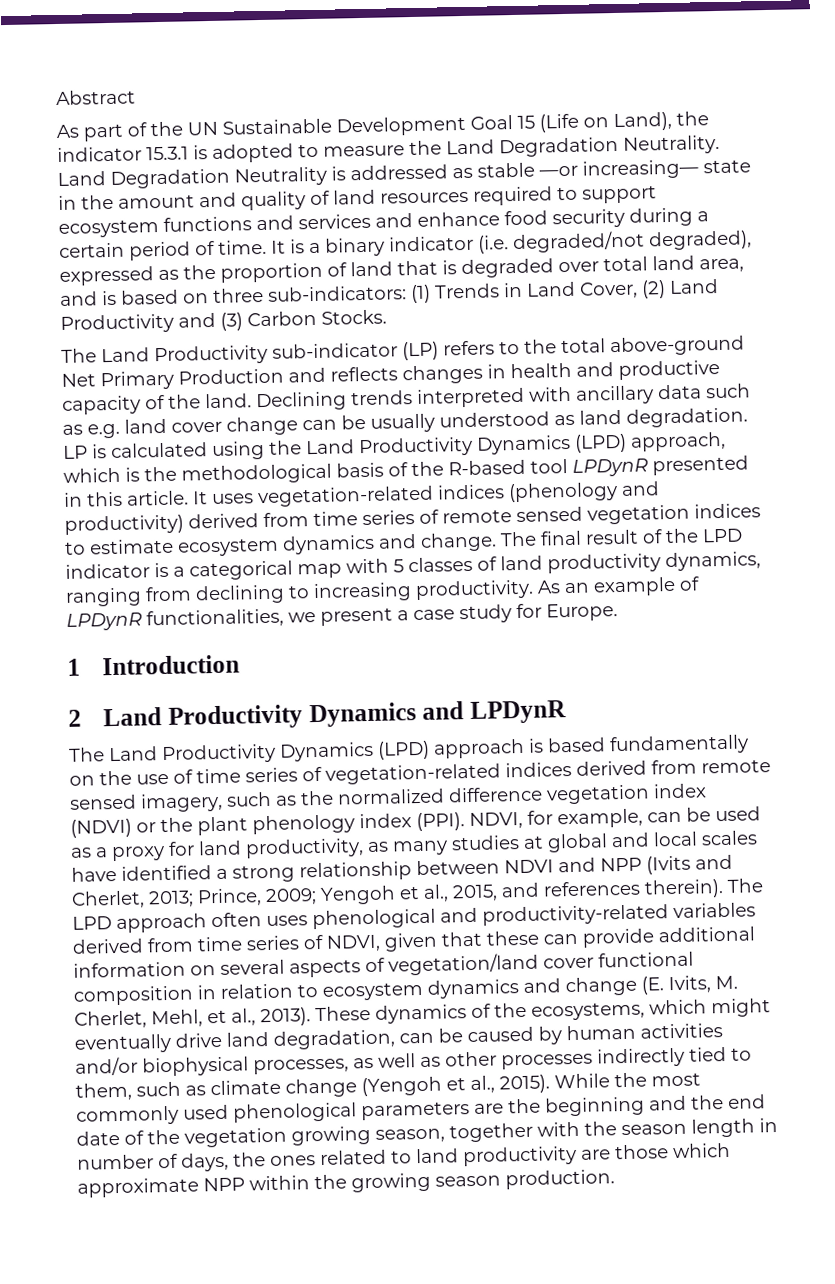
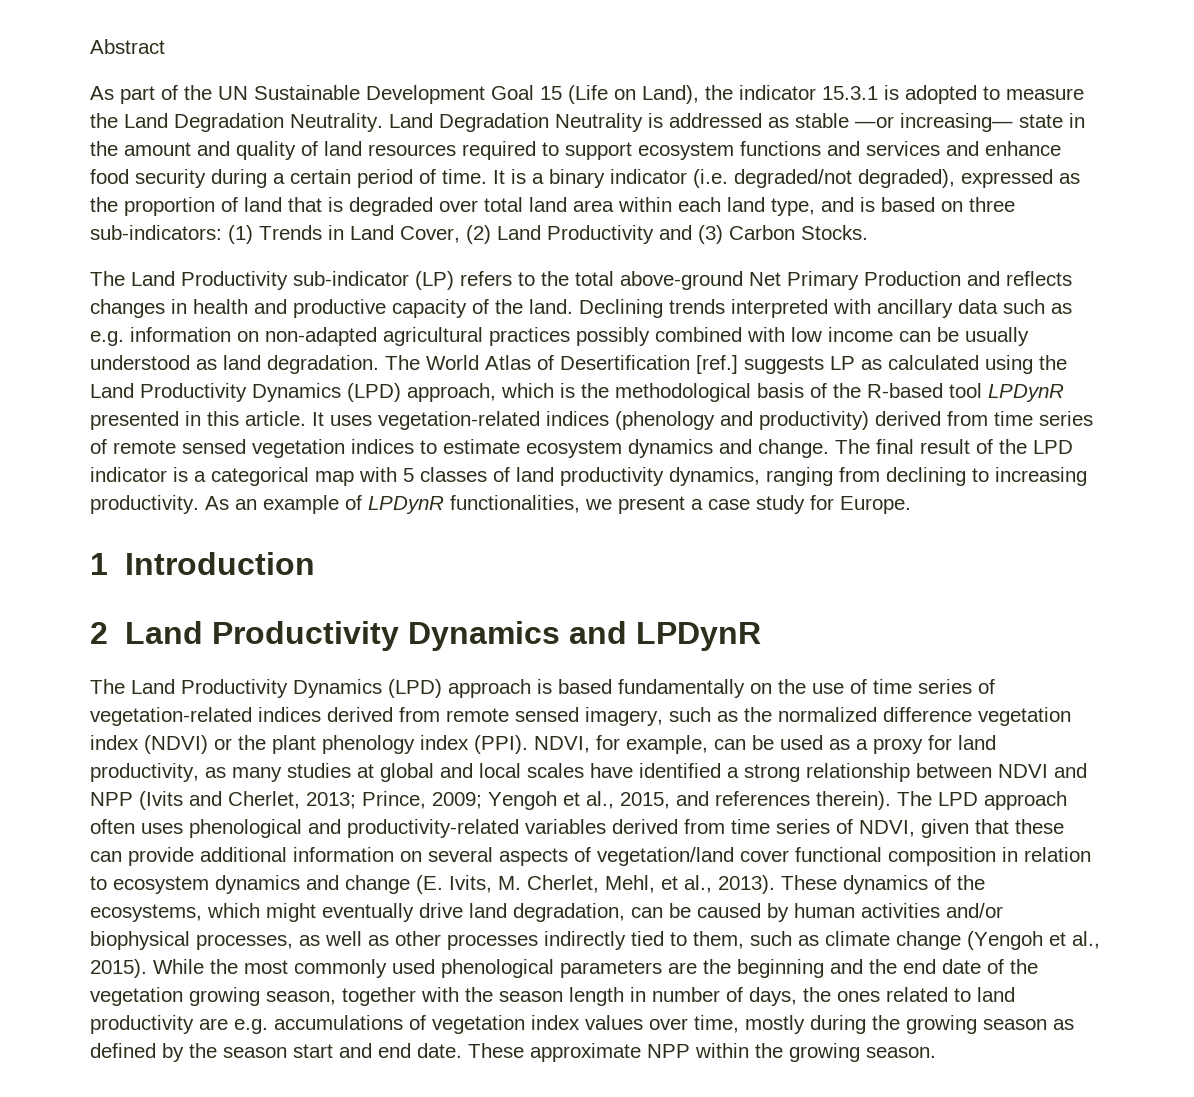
- It is a binary indicator (i.e. degraded/not degraded), expressed as the proportion of land that is degraded over total land area, and is based on three sub-indicators: (1) Trends in Land Cover, (2) Land Productivity and (3) Carbon Stocks.
+ It is a binary indicator (i.e. degraded/not degraded), expressed as the proportion of land that is degraded over total land area within each land type, and is based on three sub-indicators: (1) Trends in Land Cover, (2) Land Productivity and (3) Carbon Stocks.
- Declining trends interpreted with ancillary data such as e.g. land cover change can be usually understood as land degradation.
+ Declining trends interpreted with ancillary data such as e.g. information on non-adapted agricultural practices possibly combined with low income can be usually understood as land degradation.
- LP is calculated using the Land Productivity Dynamics (LPD) approach, which is the methodological basis of the R-based tool LPDynR presented in this article.
+ The World Atlas of Desertification [ref.] suggests LP as calculated using the Land Productivity Dynamics (LPD) approach, which is the methodological basis of the R-based tool LPDynR presented in this article.
- While the most commonly used phenological parameters are the beginning and the end date of the vegetation growing season, together with the season length in number of days, the ones related to land productivity are those which approximate NPP within the growing season production.
+ While the most commonly used phenological parameters are the beginning and the end date of the vegetation growing season, together with the season length in number of days, the ones related to land productivity are e.g. accumulations of vegetation index values over time, mostly during the growing season as defined by the season start and end date. These approximate NPP within the growing season.

